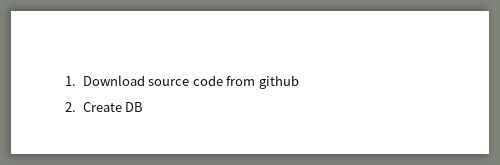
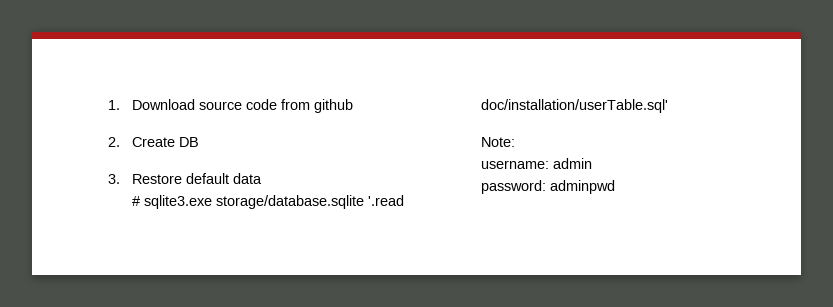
+ 3. Restore default data
+ # sqlite3.exe storage/database.sqlite '.read doc/installation/userTable.sql'
+ Note:
+ username: admin
+ password: adminpwd

